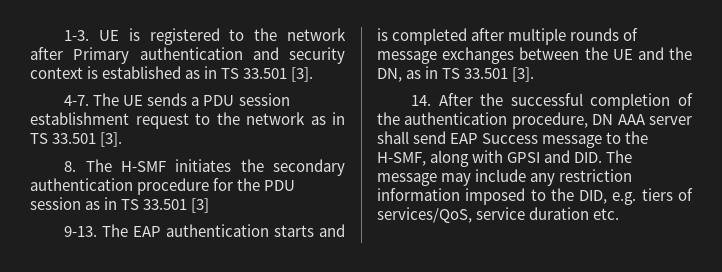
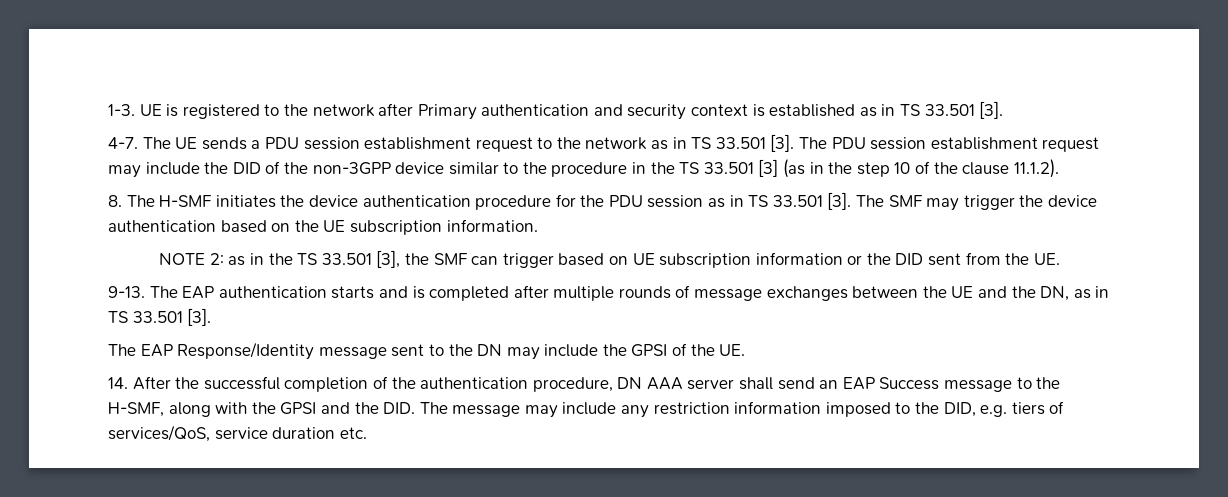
+ The PDU session establishment request may include the DID of the non-3GPP device similar to the procedure in the TS 33.501 [3] (as in the step 10 of the clause 11.1.2).
- 8. The H-SMF initiates the secondary authentication procedure for the PDU session as in TS 33.501 [3]
+ 8. The H-SMF initiates the device authentication procedure for the PDU session as in TS 33.501 [3]. The SMF may trigger the device authentication based on the UE subscription information.
+ NOTE 2: as in the TS 33.501 [3], the SMF can trigger based on UE subscription information or the DID sent from the UE.
+ The EAP Response/Identity message sent to the DN may include the GPSI of the UE.
- 14. After the successful completion of the authentication procedure, DN AAA server shall send EAP Success message to the H-SMF, along with GPSI and DID. The message may include any restriction information imposed to the DID, e.g. tiers of services/QoS, service duration etc.
+ 14. After the successful completion of the authentication procedure, DN AAA server shall send an EAP Success message to the H-SMF, along with the GPSI and the DID. The message may include any restriction information imposed to the DID, e.g. tiers of services/QoS, service duration etc.

